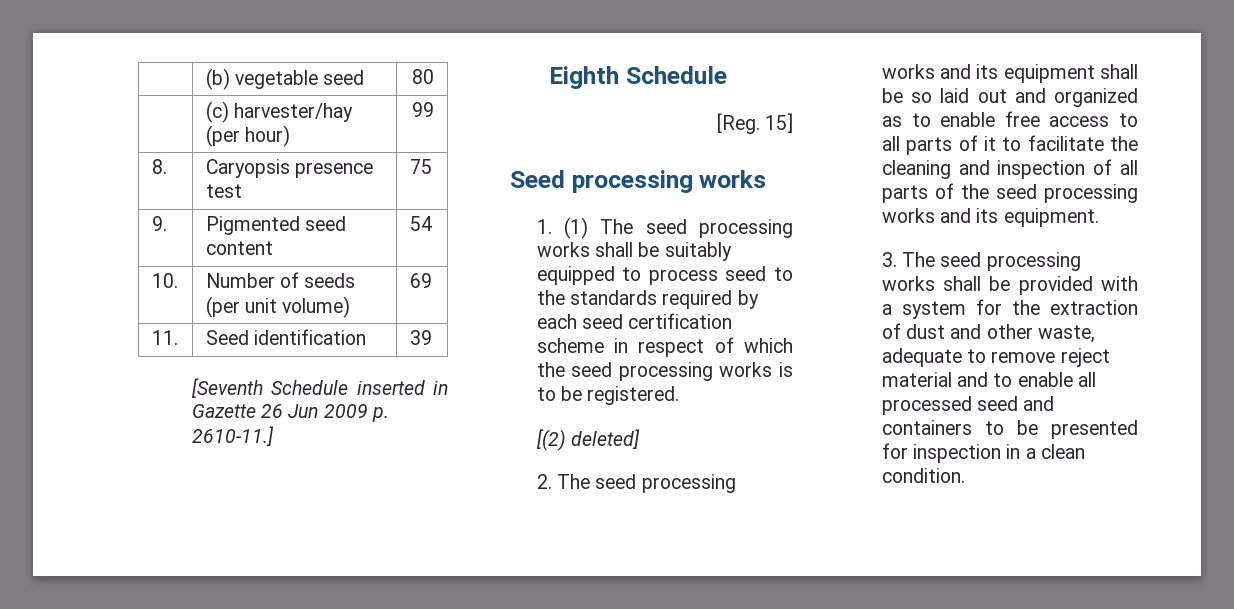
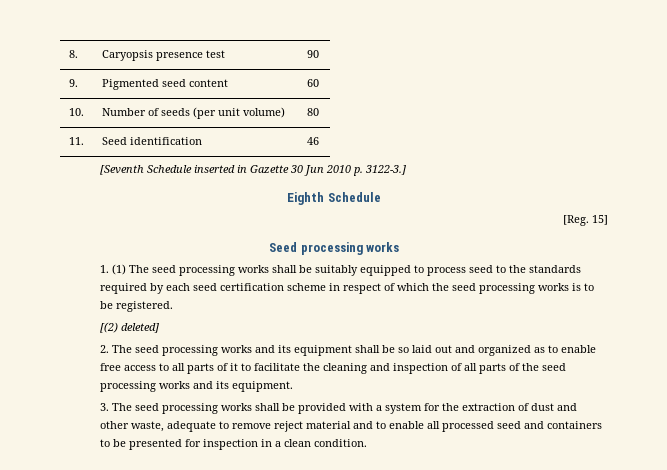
- | (b) vegetable seed | 80
- | (c) harvester/hay (per hour) | 99
- 8. | Caryopsis presence test | 75
+ 8. | Caryopsis presence test | 90
- 9. | Pigmented seed content | 54
+ 9. | Pigmented seed content | 60
- 10. | Number of seeds (per unit volume) | 69
+ 10. | Number of seeds (per unit volume) | 80
- 11. | Seed identification | 39
+ 11. | Seed identification | 46
- [Seventh Schedule inserted in Gazette 26 Jun 2009 p. 2610-11.]
+ [Seventh Schedule inserted in Gazette 30 Jun 2010 p. 3122-3.]

